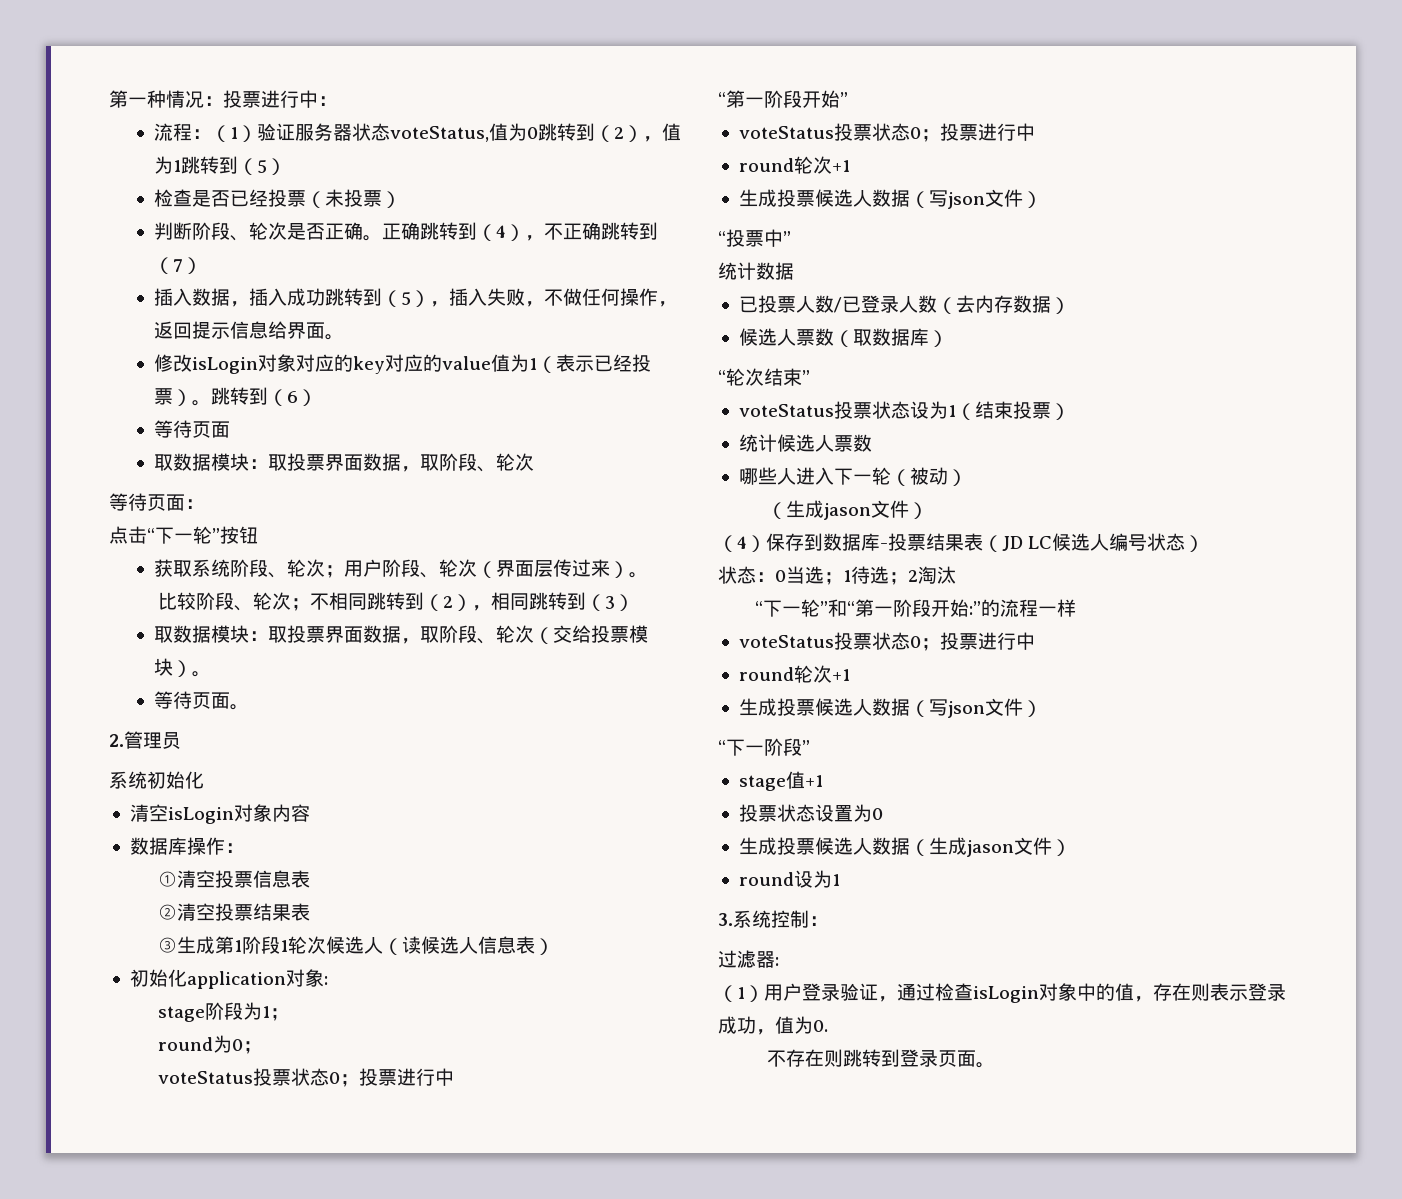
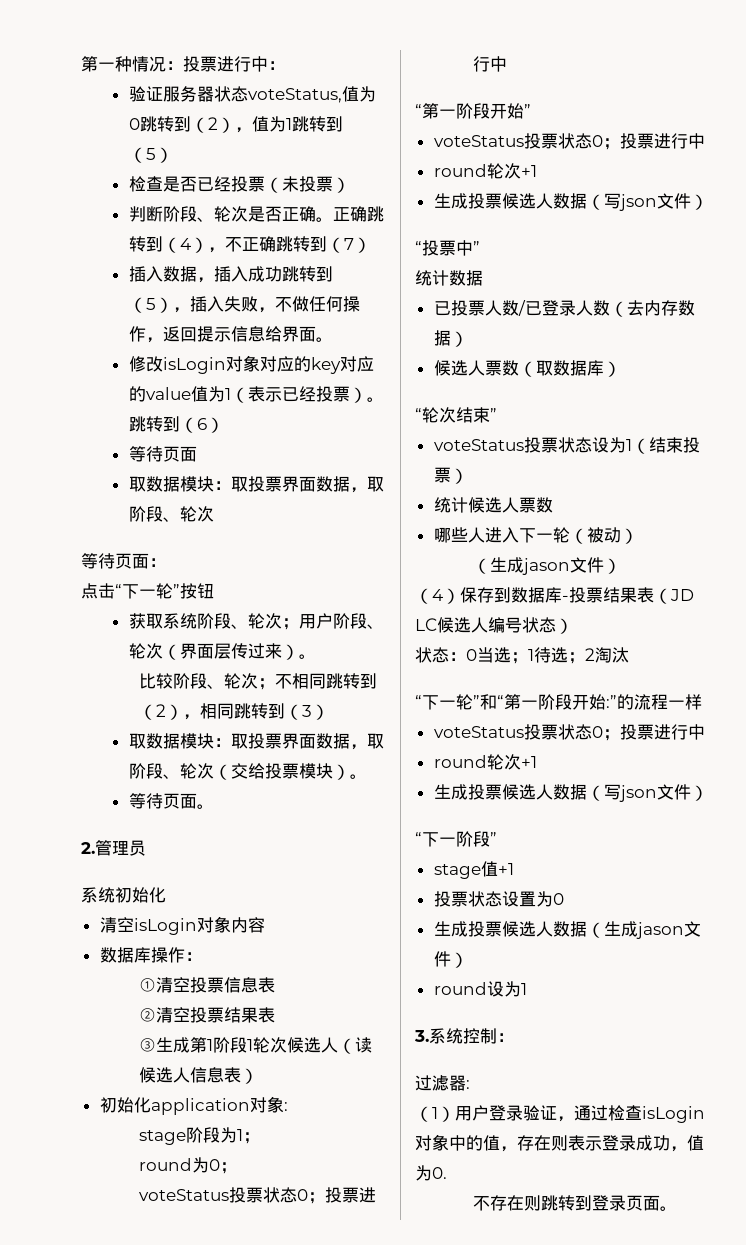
- 流程：（1）验证服务器状态voteStatus,值为0跳转到（2），值为1跳转到（5）
+ 验证服务器状态voteStatus,值为0跳转到（2），值为1跳转到（5）

